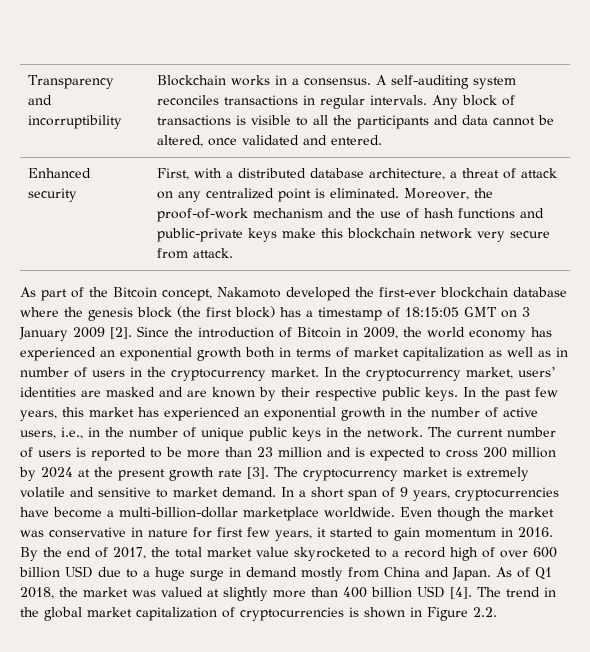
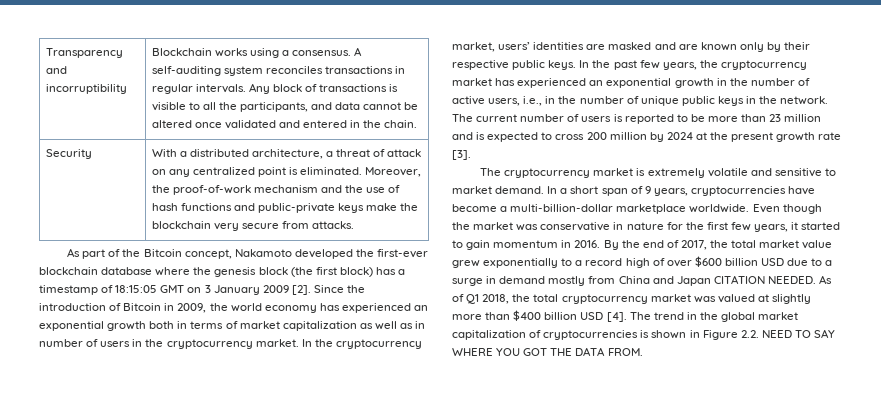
- Transparency and incorruptibility | Blockchain works in a consensus. A self-auditing system reconciles transactions in regular intervals. Any block of transactions is visible to all the participants and data cannot be altered, once validated and entered.
- Enhanced security | First, with a distributed database architecture, a threat of attack on any centralized point is eliminated. Moreover, the proof-of-work mechanism and the use of hash functions and public-private keys make this blockchain network very secure from attack.
+ Transparency and incorruptibility | Blockchain works using a consensus. A self-auditing system reconciles transactions in regular intervals. Any block of transactions is visible to all the participants, and data cannot be altered once validated and entered in the chain.
+ Security | With a distributed architecture, a threat of attack on any centralized point is eliminated. Moreover, the proof-of-work mechanism and the use of hash functions and public-private keys make the blockchain very secure from attacks.
- In the cryptocurrency market, users’ identities are masked and are known by their respective public keys.
+ In the cryptocurrency market, users’ identities are masked and are known only by their respective public keys.
- In the past few years, this market has experienced an exponential growth in the number of active users, i.e., in the number of unique public keys in the network.
+ In the past few years, the cryptocurrency market has experienced an exponential growth in the number of active users, i.e., in the number of unique public keys in the network.
- The current number of users is reported to be more than 23 million and is expected to cross 200 million by 2024 at the present growth rate [3]. The cryptocurrency market is extremely volatile and sensitive to market demand.
+ The current number of users is reported to be more than 23 million and is expected to cross 200 million by 2024 at the present growth rate [3].
+ The cryptocurrency market is extremely volatile and sensitive to market demand.
- Even though the market was conservative in nature for first few years, it started to gain momentum in 2016.
+ Even though the market was conservative in nature for the first few years, it started to gain momentum in 2016.
- By the end of 2017, the total market value skyrocketed to a record high of over 600 billion USD due to a huge surge in demand mostly from China and Japan.
+ By the end of 2017, the total market value grew exponentially to a record high of over $600 billion USD due to a surge in demand mostly from China and Japan CITATION NEEDED.
- As of Q1 2018, the market was valued at slightly more than 400 billion USD [4].
+ As of Q1 2018, the total cryptocurrency market was valued at slightly more than $400 billion USD [4].
- The trend in the global market capitalization of cryptocurrencies is shown in Figure 2.2.
+ The trend in the global market capitalization of cryptocurrencies is shown in Figure 2.2. NEED TO SAY WHERE YOU GOT THE DATA FROM.

